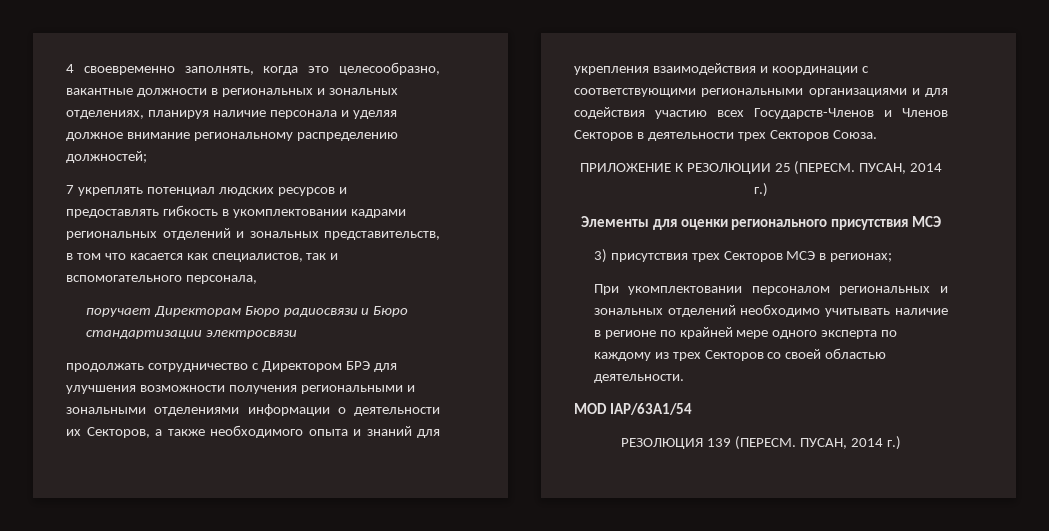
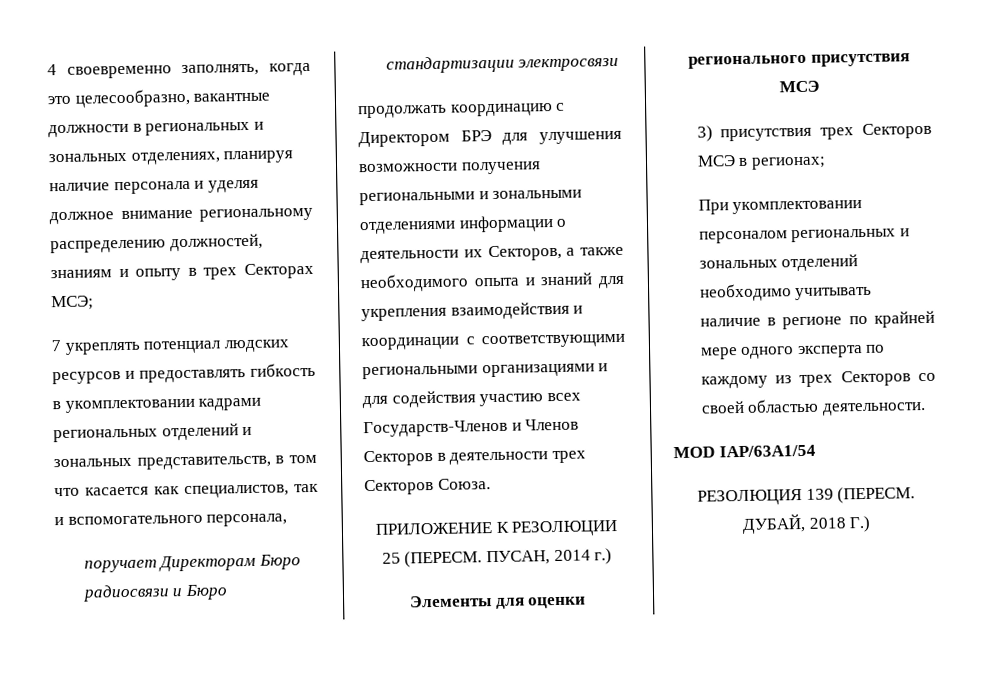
- 4 своевременно заполнять, когда это целесообразно, вакантные должности в региональных и зональных отделениях, планируя наличие персонала и уделяя должное внимание региональному распределению должностей;
+ 4 своевременно заполнять, когда это целесообразно, вакантные должности в региональных и зональных отделениях, планируя наличие персонала и уделяя должное внимание региональному распределению должностей, знаниям и опыту в трех Секторах МСЭ;
- продолжать сотрудничество с Директором БРЭ для улучшения возможности получения региональными и зональными отделениями информации о деятельности их Секторов, а также необходимого опыта и знаний для укрепления взаимодействия и координации с соответствующими региональными организациями и для содействия участию всех Государств-Членов и Членов Секторов в деятельности трех Секторов Союза.
+ продолжать координацию с Директором БРЭ для улучшения возможности получения региональными и зональными отделениями информации о деятельности их Секторов, а также необходимого опыта и знаний для укрепления взаимодействия и координации с соответствующими региональными организациями и для содействия участию всех Государств-Членов и Членов Секторов в деятельности трех Секторов Союза.
- РЕЗОЛЮЦИЯ 139 (ПЕРЕСМ. ПУСАН, 2014 г.)
+ РЕЗОЛЮЦИЯ 139 (ПЕРЕСМ. ДУБАЙ, 2018 Г.)

